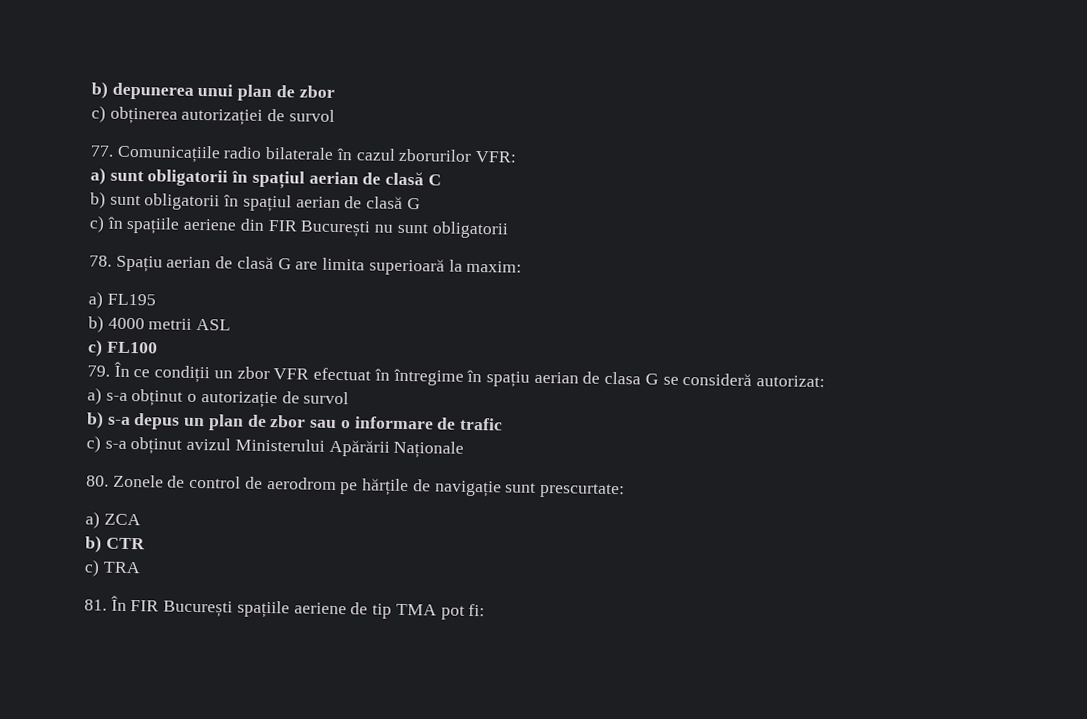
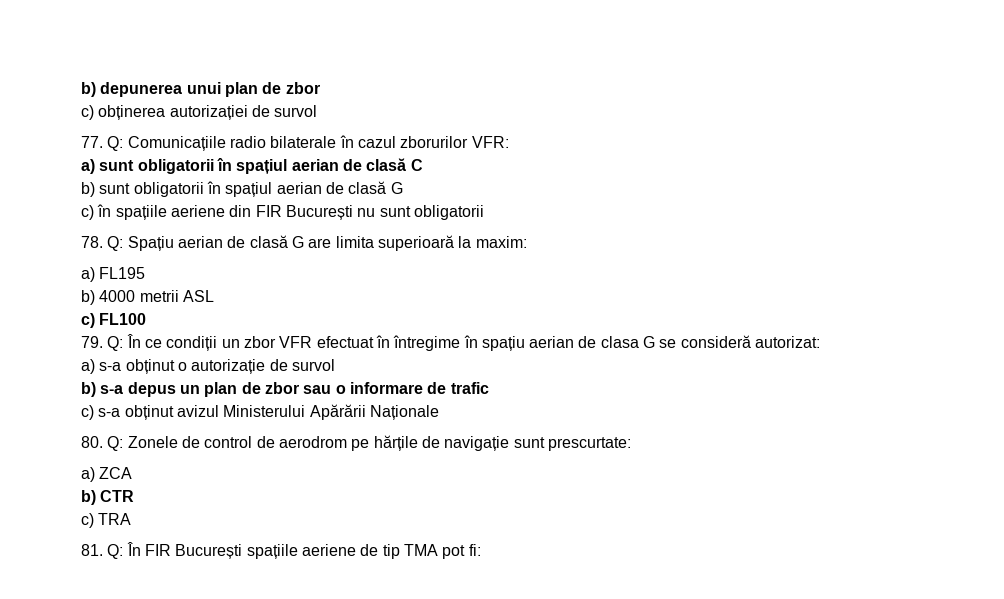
- 77. Comunicațiile radio bilaterale în cazul zborurilor VFR:
+ 77. Q: Comunicațiile radio bilaterale în cazul zborurilor VFR:
- 78. Spațiu aerian de clasă G are limita superioară la maxim:
+ 78. Q: Spațiu aerian de clasă G are limita superioară la maxim:
- 79. În ce condiții un zbor VFR efectuat în întregime în spațiu aerian de clasa G se consideră autorizat:
+ 79. Q: În ce condiții un zbor VFR efectuat în întregime în spațiu aerian de clasa G se consideră autorizat:
- 80. Zonele de control de aerodrom pe hărțile de navigație sunt prescurtate:
+ 80. Q: Zonele de control de aerodrom pe hărțile de navigație sunt prescurtate:
- 81. În FIR București spațiile aeriene de tip TMA pot fi:
+ 81. Q: În FIR București spațiile aeriene de tip TMA pot fi:

